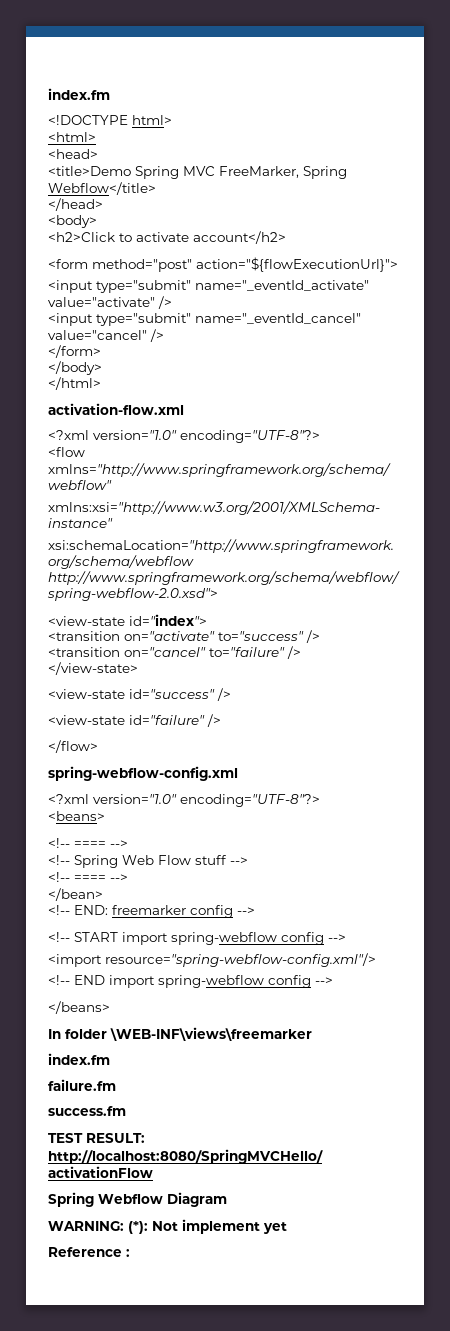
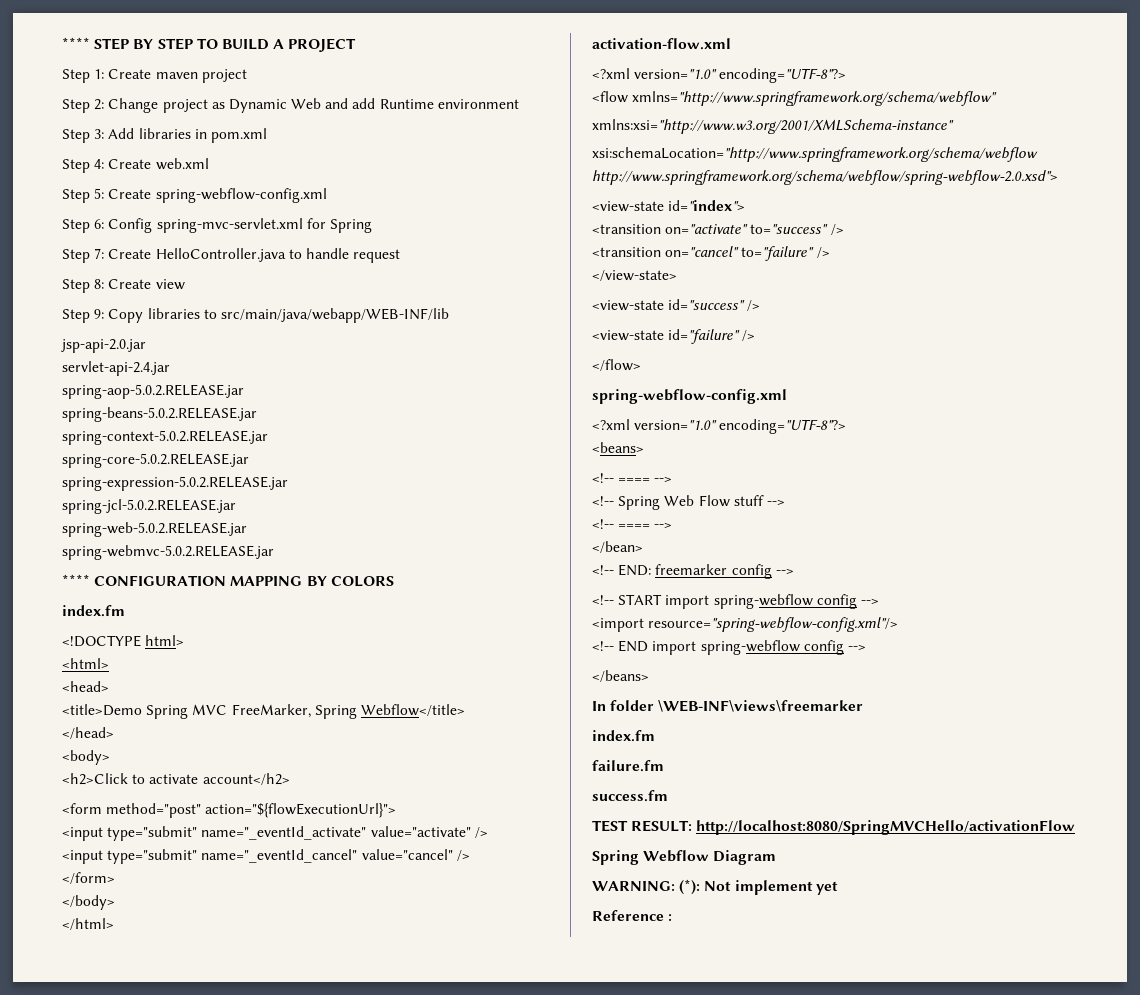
+ **** STEP BY STEP TO BUILD A PROJECT
+ Step 1: Create maven project
+ Step 2: Change project as Dynamic Web and add Runtime environment
+ Step 3: Add libraries in pom.xml
+ Step 4: Create web.xml
+ Step 5: Create spring-webflow-config.xml
+ Step 6: Config spring-mvc-servlet.xml for Spring
+ Step 7: Create HelloController.java to handle request
+ Step 8: Create view
+ Step 9: Copy libraries to src/main/java/webapp/WEB-INF/lib
+ jsp-api-2.0.jar
+ servlet-api-2.4.jar
+ spring-aop-5.0.2.RELEASE.jar
+ spring-beans-5.0.2.RELEASE.jar
+ spring-context-5.0.2.RELEASE.jar
+ spring-core-5.0.2.RELEASE.jar
+ spring-expression-5.0.2.RELEASE.jar
+ spring-jcl-5.0.2.RELEASE.jar
+ spring-web-5.0.2.RELEASE.jar
+ spring-webmvc-5.0.2.RELEASE.jar
+ **** CONFIGURATION MAPPING BY COLORS

